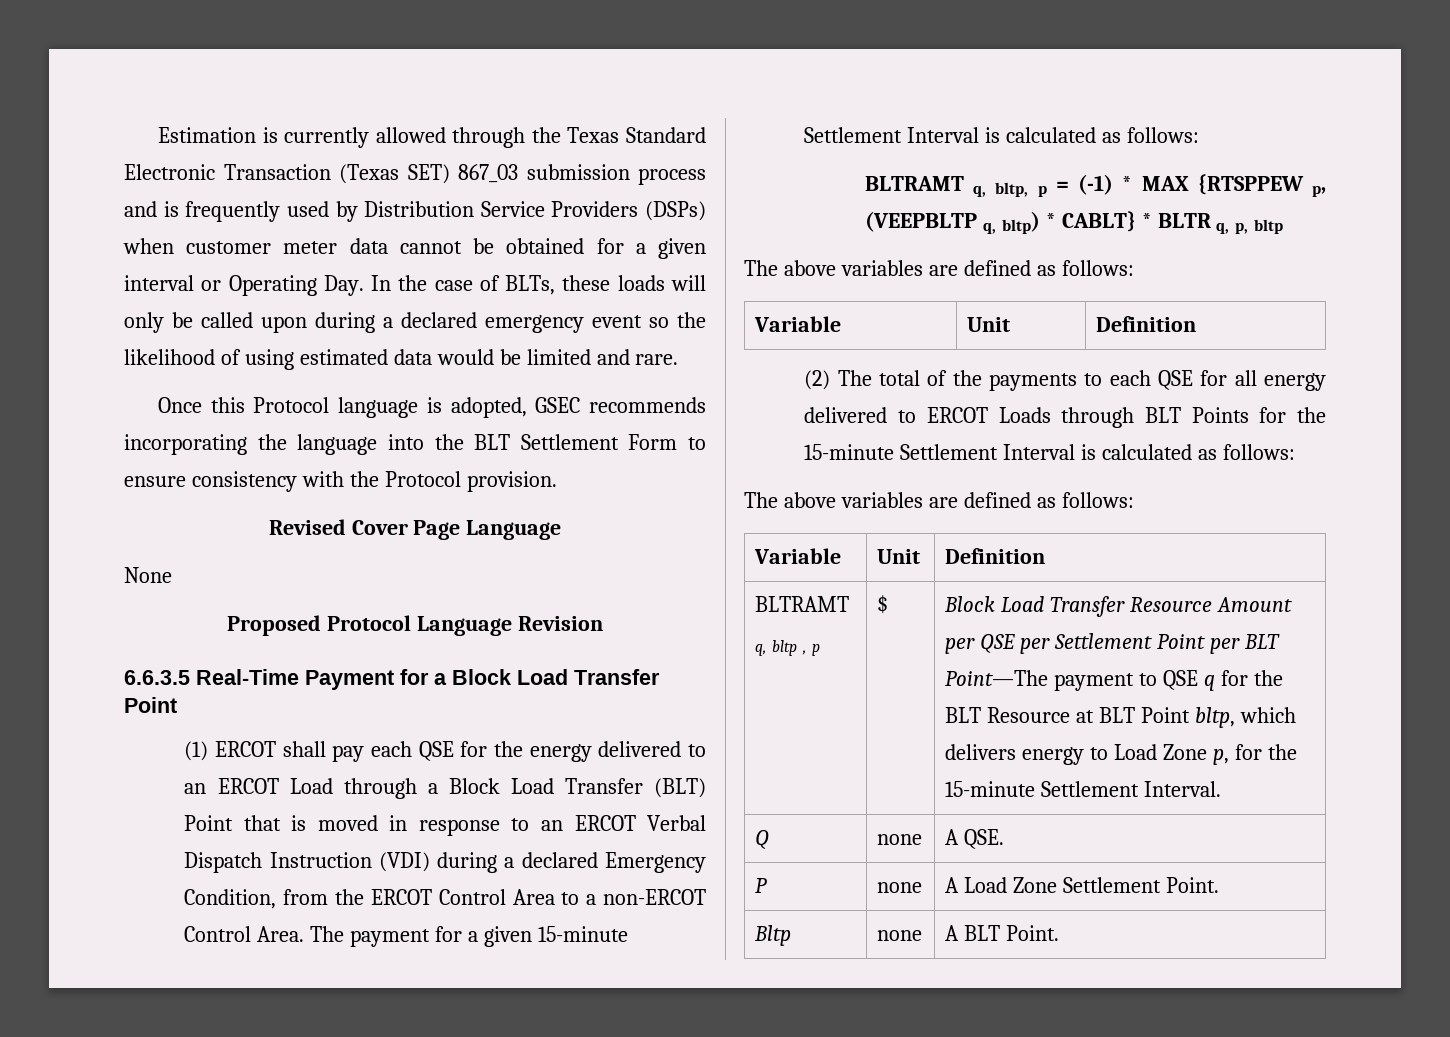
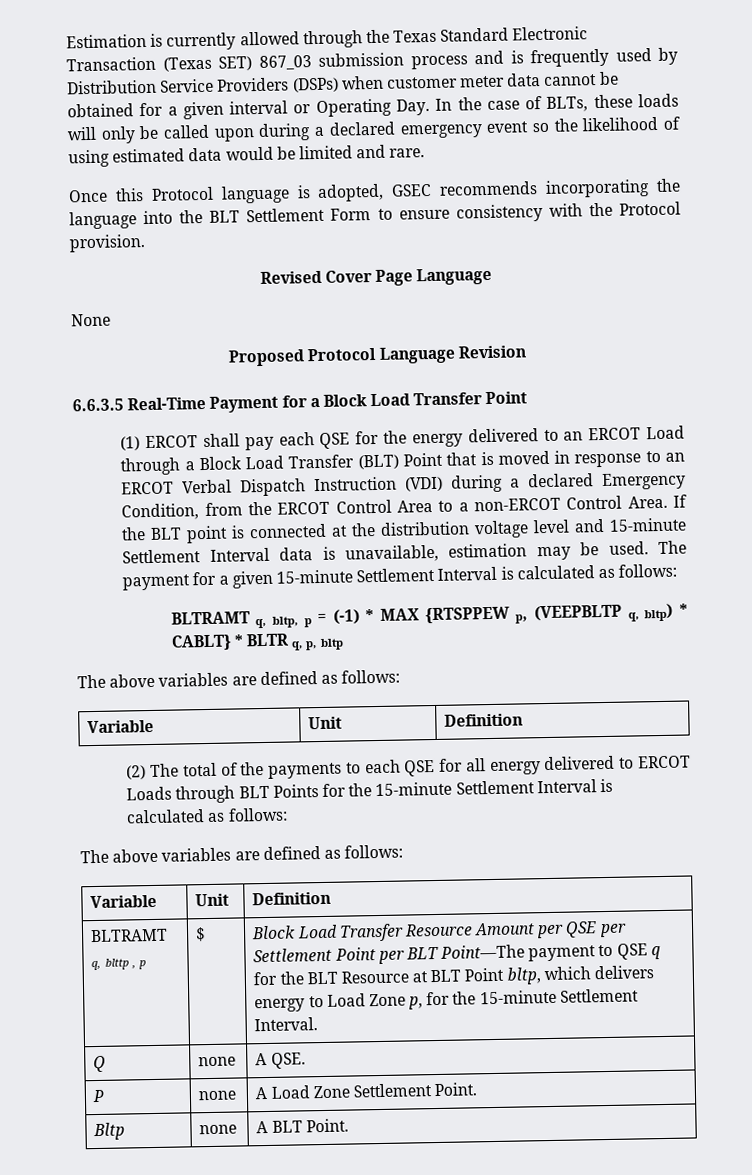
+ If the BLT point is connected at the distribution voltage level and 15-minute Settlement Interval data is unavailable, estimation may be used.
- BLTRAMT q, bltp , p
+ BLTRAMT q, blttp , p

